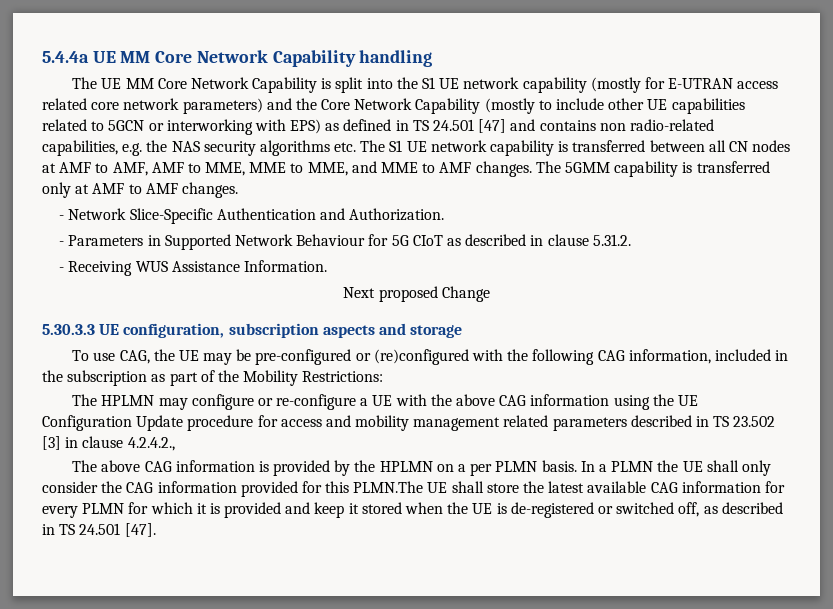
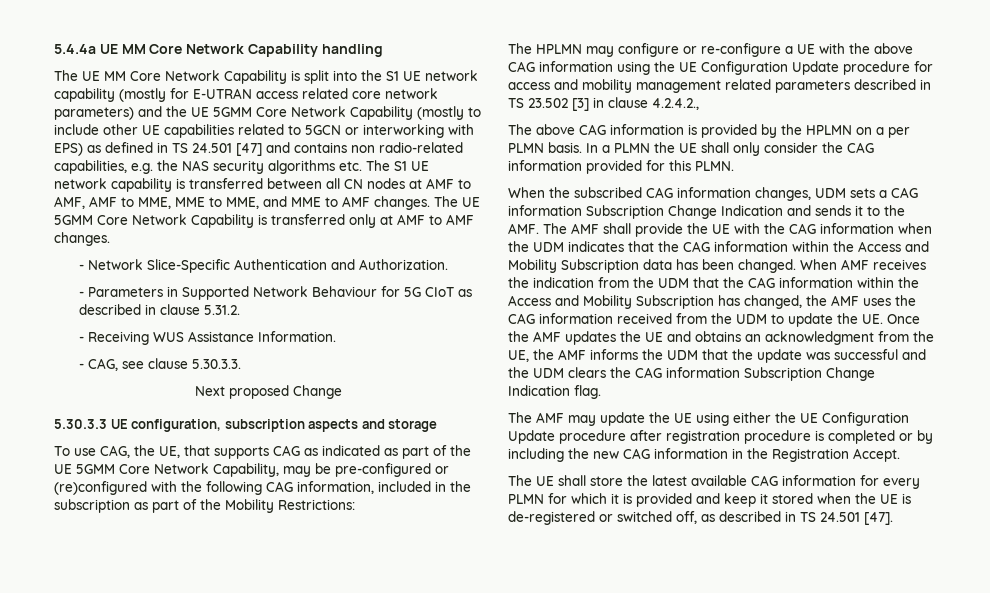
- The UE MM Core Network Capability is split into the S1 UE network capability (mostly for E-UTRAN access related core network parameters) and the Core Network Capability (mostly to include other UE capabilities related to 5GCN or interworking with EPS) as defined in TS 24.501 [47] and contains non radio-related capabilities, e.g. the NAS security algorithms etc. The S1 UE network capability is transferred between all CN nodes at AMF to AMF, AMF to MME, MME to MME, and MME to AMF changes.
+ The UE MM Core Network Capability is split into the S1 UE network capability (mostly for E-UTRAN access related core network parameters) and the UE 5GMM Core Network Capability (mostly to include other UE capabilities related to 5GCN or interworking with EPS) as defined in TS 24.501 [47] and contains non radio-related capabilities, e.g. the NAS security algorithms etc. The S1 UE network capability is transferred between all CN nodes at AMF to AMF, AMF to MME, MME to MME, and MME to AMF changes.
- The 5GMM capability is transferred only at AMF to AMF changes.
+ The UE 5GMM Core Network Capability is transferred only at AMF to AMF changes.
+ - CAG, see clause 5.30.3.3.
- To use CAG, the UE may be pre-configured or (re)configured with the following CAG information, included in the subscription as part of the Mobility Restrictions:
+ To use CAG, the UE, that supports CAG as indicated as part of the UE 5GMM Core Network Capability, may be pre-configured or (re)configured with the following CAG information, included in the subscription as part of the Mobility Restrictions:
- In a PLMN the UE shall only consider the CAG information provided for this PLMN.The UE shall store the latest available CAG information for every PLMN for which it is provided and keep it stored when the UE is de-registered or switched off, as described in TS 24.501 [47].
+ In a PLMN the UE shall only consider the CAG information provided for this PLMN.
+ When the subscribed CAG information changes, UDM sets a CAG information Subscription Change Indication and sends it to the AMF. The AMF shall provide the UE with the CAG information when the UDM indicates that the CAG information within the Access and Mobility Subscription data has been changed. When AMF receives the indication from the UDM that the CAG information within the Access and Mobility Subscription has changed, the AMF uses the CAG information received from the UDM to update the UE. Once the AMF updates the UE and obtains an acknowledgment from the UE, the AMF informs the UDM that the update was successful and the UDM clears the CAG information Subscription Change Indication flag.
+ The AMF may update the UE using either the UE Configuration Update procedure after registration procedure is completed or by including the new CAG information in the Registration Accept.
+ The UE shall store the latest available CAG information for every PLMN for which it is provided and keep it stored when the UE is de-registered or switched off, as described in TS 24.501 [47].

